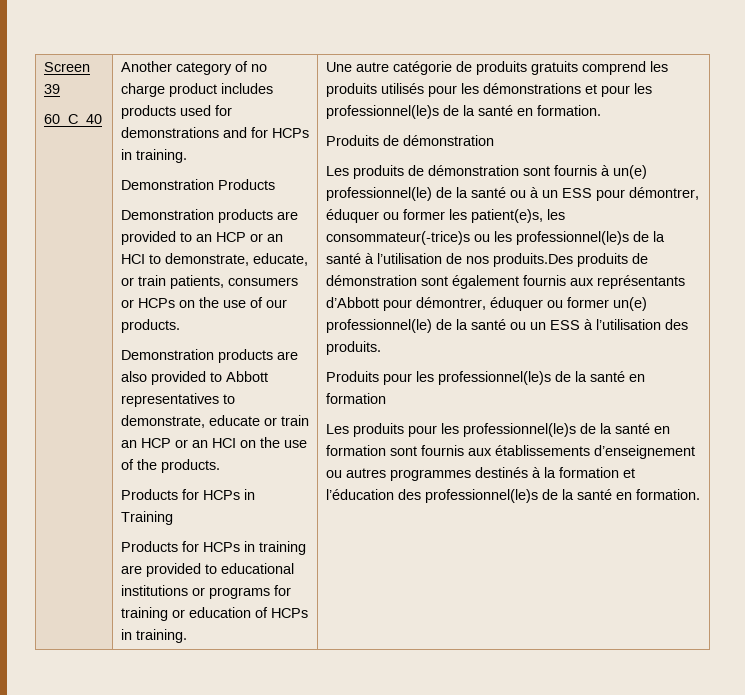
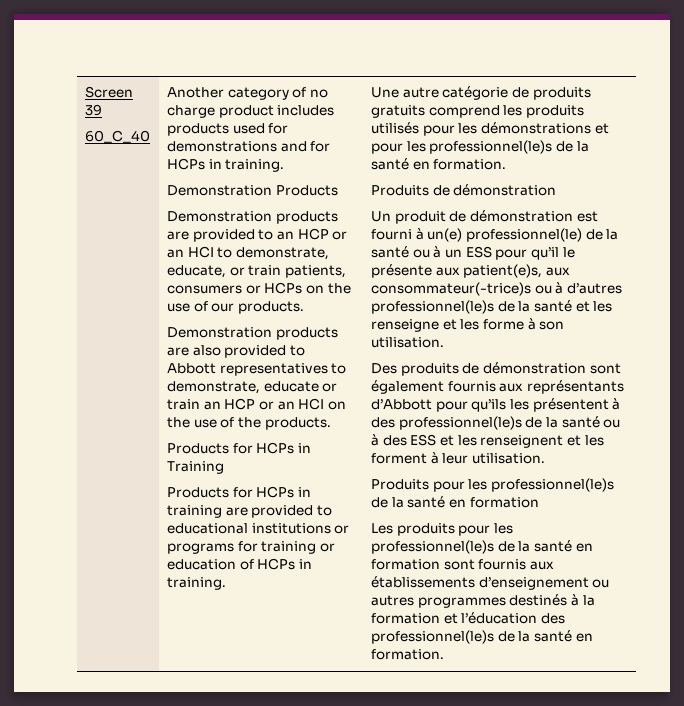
- Les produits de démonstration sont fournis à un(e) professionnel(le) de la santé ou à un ESS pour démontrer, éduquer ou former les patient(e)s, les consommateur(-trice)s ou les professionnel(le)s de la santé à l’utilisation de nos produits.Des produits de démonstration sont également fournis aux représentants d’Abbott pour démontrer, éduquer ou former un(e) professionnel(le) de la santé ou un ESS à l’utilisation des produits.
+ Un produit de démonstration est fourni à un(e) professionnel(le) de la santé ou à un ESS pour qu’il le présente aux patient(e)s, aux consommateur(-trice)s ou à d’autres professionnel(le)s de la santé et les renseigne et les forme à son utilisation.
+ Des produits de démonstration sont également fournis aux représentants d’Abbott pour qu’ils les présentent à des professionnel(le)s de la santé ou à des ESS et les renseignent et les forment à leur utilisation.

